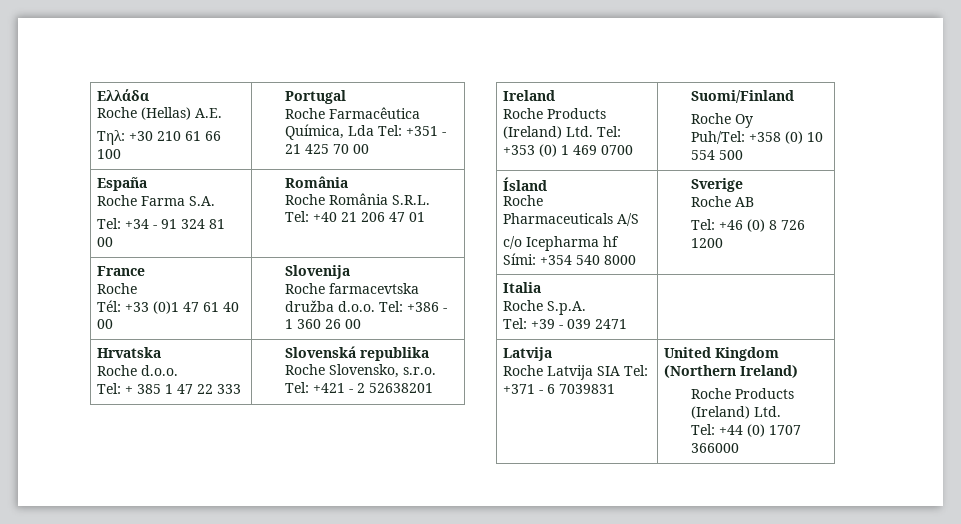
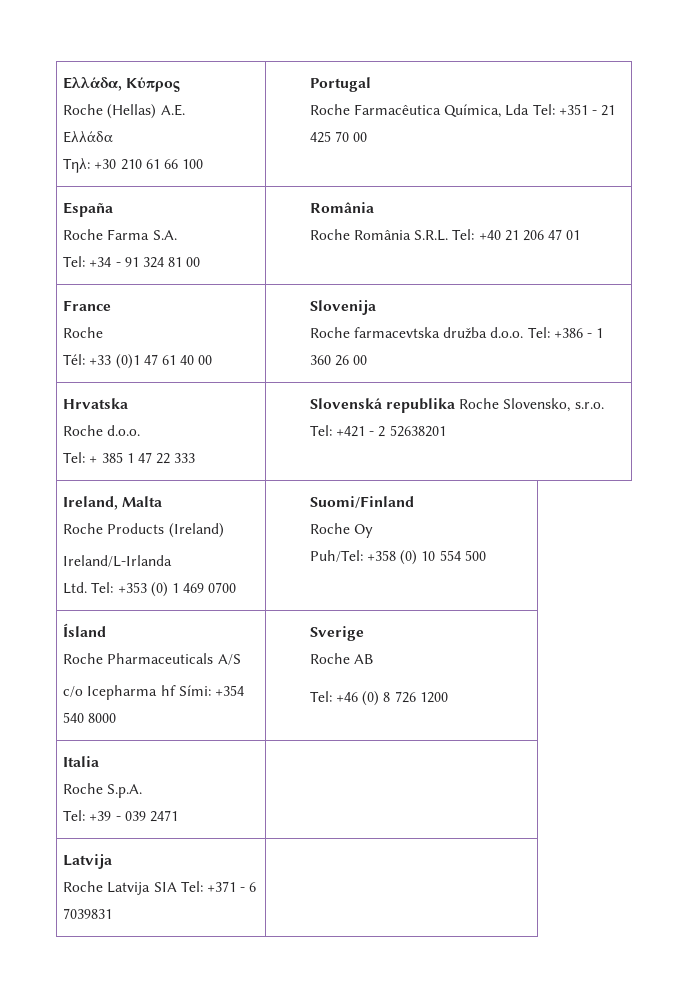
+ Ελλάδα, Kύπρος
+ Roche (Hellas) A.E.
  Ελλάδα
- Roche (Hellas) A.E.
- Ireland
- Roche Products (Ireland) Ltd. Tel: +353 (0) 1 469 0700 | Suomi/Finland
+ Ireland, Malta
+ Roche Products (Ireland)
+ Ireland/L-Irlanda
+ Ltd. Tel: +353 (0) 1 469 0700 | Suomi/Finland
  Italia
  Roche S.p.A.
  Tel: +39 - 039 2471 |
  Latvija
- Roche Latvija SIA Tel: +371 - 6 7039831 | United Kingdom (Northern Ireland)
- Roche Products (Ireland) Ltd.
- Tel: +44 (0) 1707 366000
+ Roche Latvija SIA Tel: +371 - 6 7039831 |

